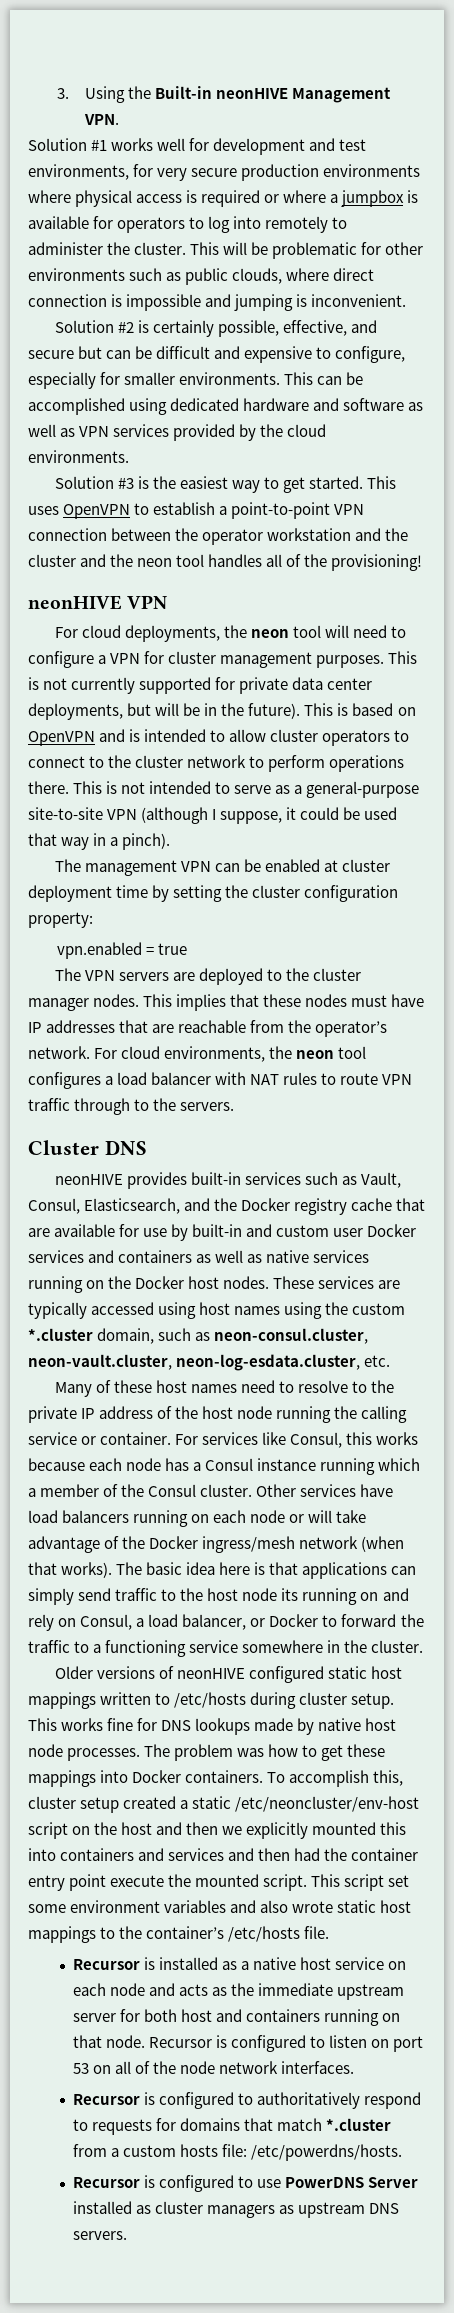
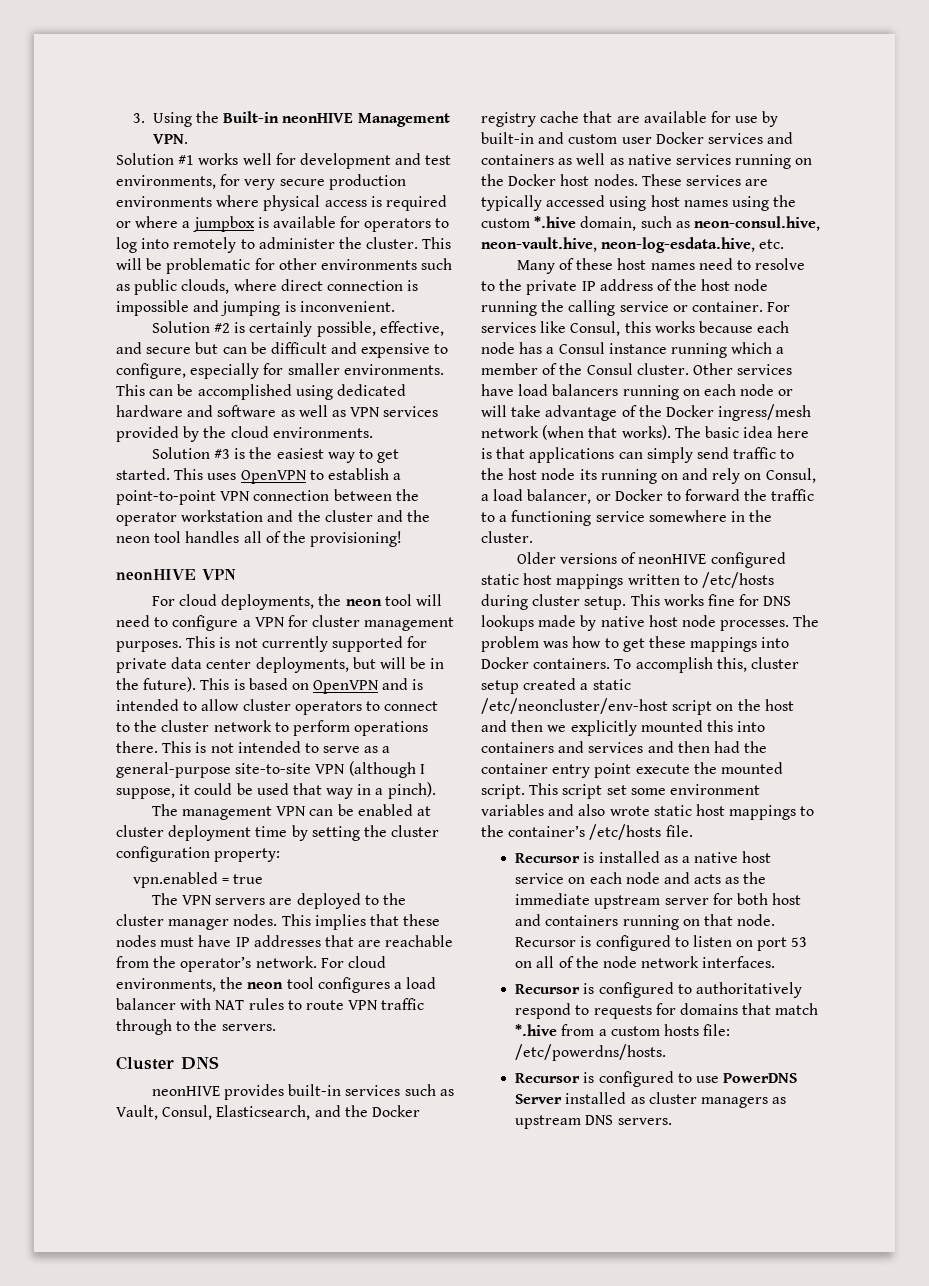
- These services are typically accessed using host names using the custom *.cluster domain, such as neon-consul.cluster, neon-vault.cluster, neon-log-esdata.cluster, etc.
+ These services are typically accessed using host names using the custom *.hive domain, such as neon-consul.hive, neon-vault.hive, neon-log-esdata.hive, etc.
- Recursor is configured to authoritatively respond to requests for domains that match *.cluster from a custom hosts file: /etc/powerdns/hosts.
+ Recursor is configured to authoritatively respond to requests for domains that match *.hive from a custom hosts file: /etc/powerdns/hosts.

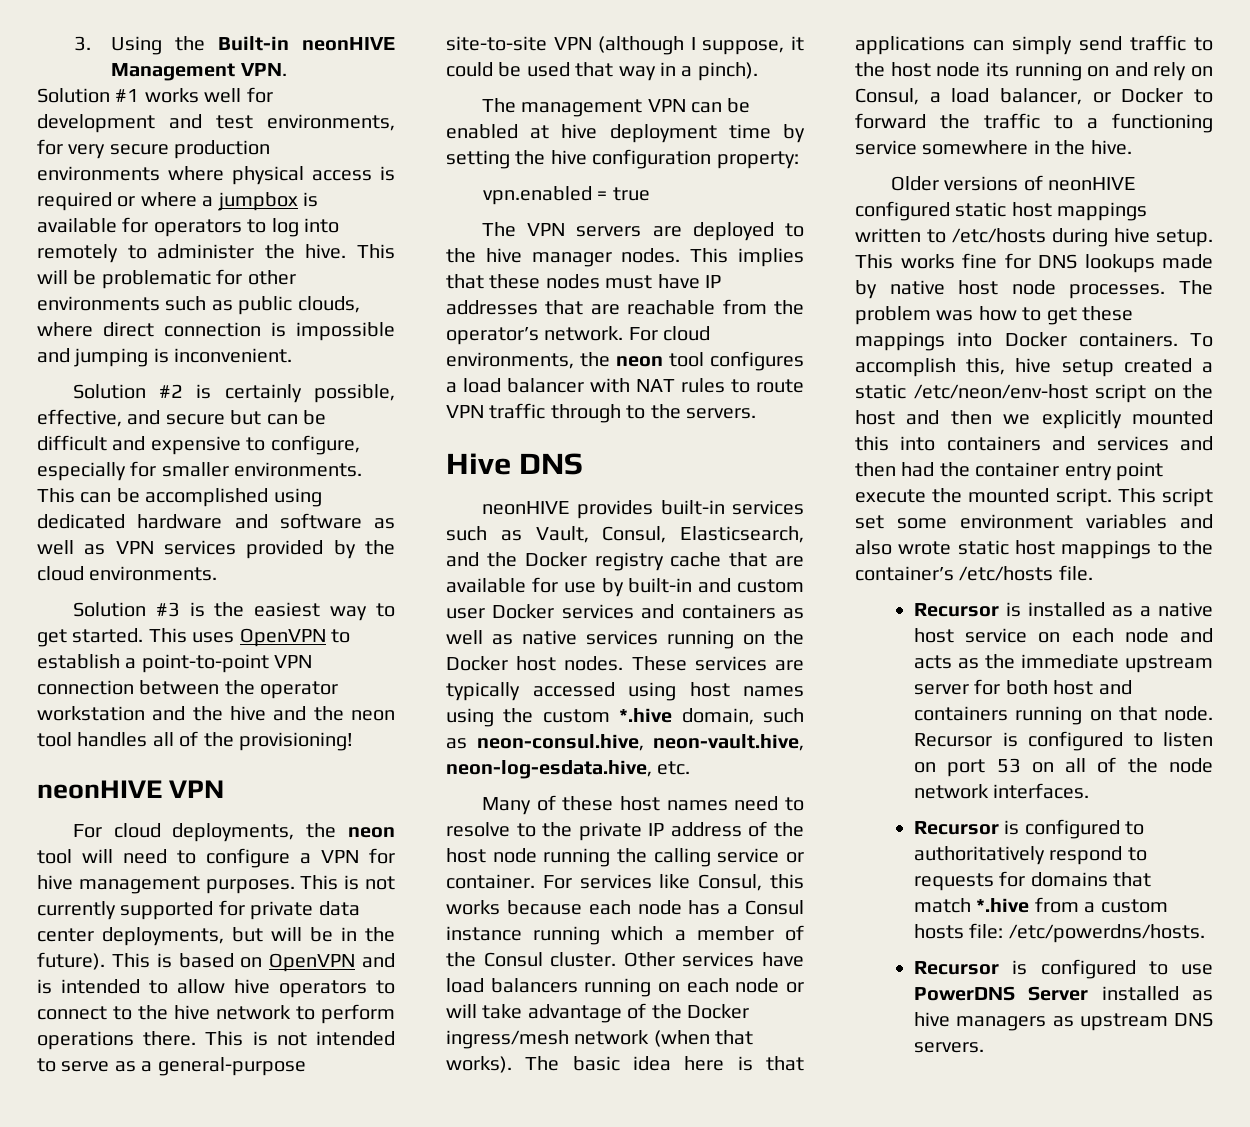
- Solution #1 works well for development and test environments, for very secure production environments where physical access is required or where a jumpbox is available for operators to log into remotely to administer the cluster.
+ Solution #1 works well for development and test environments, for very secure production environments where physical access is required or where a jumpbox is available for operators to log into remotely to administer the hive.
- This uses OpenVPN to establish a point-to-point VPN connection between the operator workstation and the cluster and the neon tool handles all of the provisioning!
+ This uses OpenVPN to establish a point-to-point VPN connection between the operator workstation and the hive and the neon tool handles all of the provisioning!
- For cloud deployments, the neon tool will need to configure a VPN for cluster management purposes.
+ For cloud deployments, the neon tool will need to configure a VPN for hive management purposes.
- This is based on OpenVPN and is intended to allow cluster operators to connect to the cluster network to perform operations there.
+ This is based on OpenVPN and is intended to allow hive operators to connect to the hive network to perform operations there.
- The management VPN can be enabled at cluster deployment time by setting the cluster configuration property:
+ The management VPN can be enabled at hive deployment time by setting the hive configuration property:
- The VPN servers are deployed to the cluster manager nodes.
+ The VPN servers are deployed to the hive manager nodes.
- Cluster DNS
+ Hive DNS
- The basic idea here is that applications can simply send traffic to the host node its running on and rely on Consul, a load balancer, or Docker to forward the traffic to a functioning service somewhere in the cluster.
+ The basic idea here is that applications can simply send traffic to the host node its running on and rely on Consul, a load balancer, or Docker to forward the traffic to a functioning service somewhere in the hive.
- Older versions of neonHIVE configured static host mappings written to /etc/hosts during cluster setup.
+ Older versions of neonHIVE configured static host mappings written to /etc/hosts during hive setup.
- To accomplish this, cluster setup created a static /etc/neoncluster/env-host script on the host and then we explicitly mounted this into containers and services and then had the container entry point execute the mounted script.
+ To accomplish this, hive setup created a static /etc/neon/env-host script on the host and then we explicitly mounted this into containers and services and then had the container entry point execute the mounted script.
- Recursor is configured to use PowerDNS Server installed as cluster managers as upstream DNS servers.
+ Recursor is configured to use PowerDNS Server installed as hive managers as upstream DNS servers.

